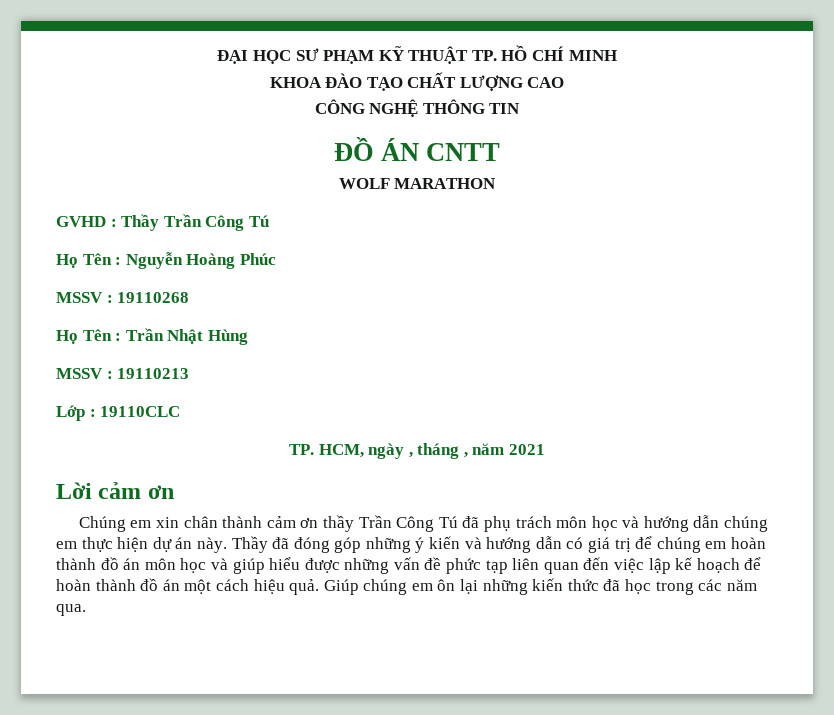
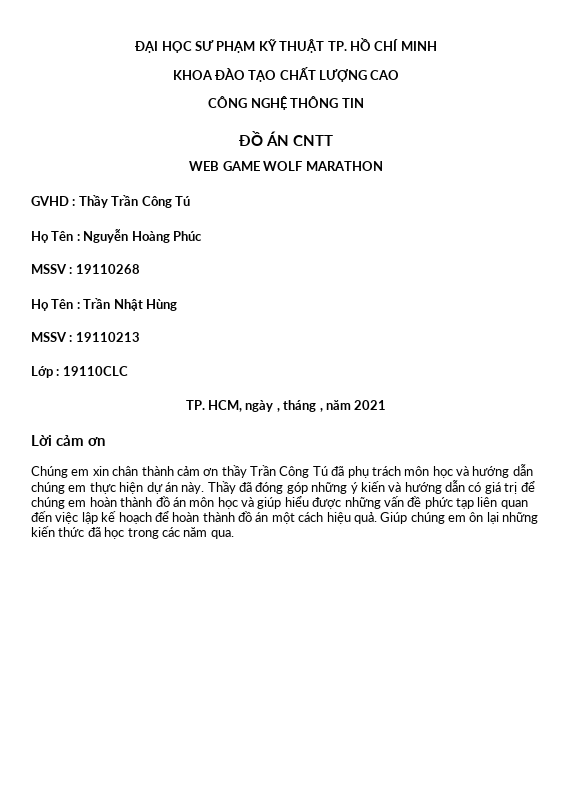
- WOLF MARATHON
+ WEB GAME WOLF MARATHON

